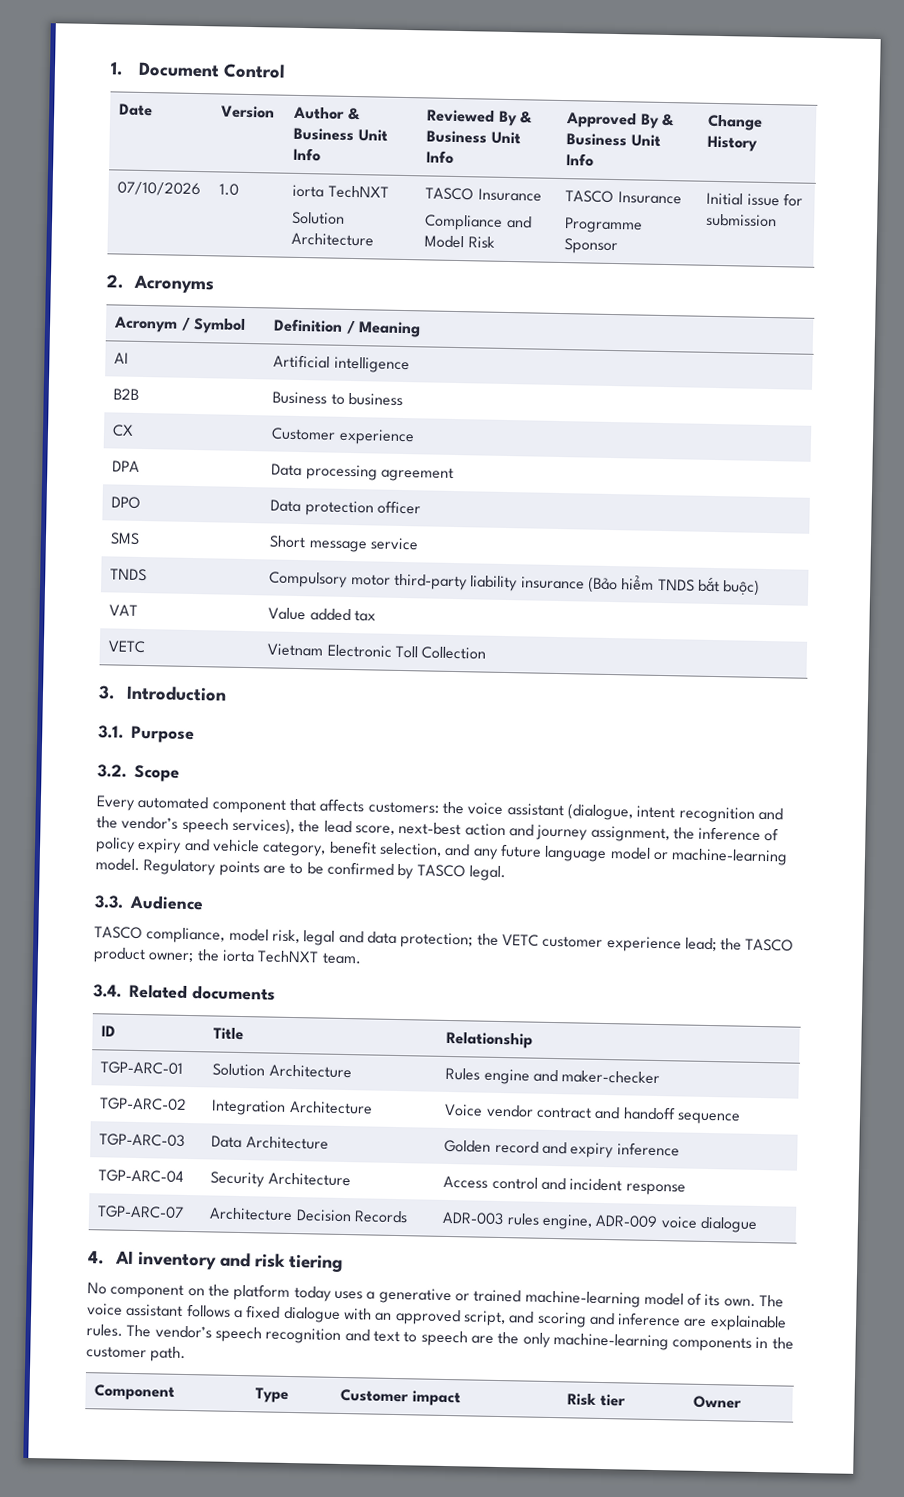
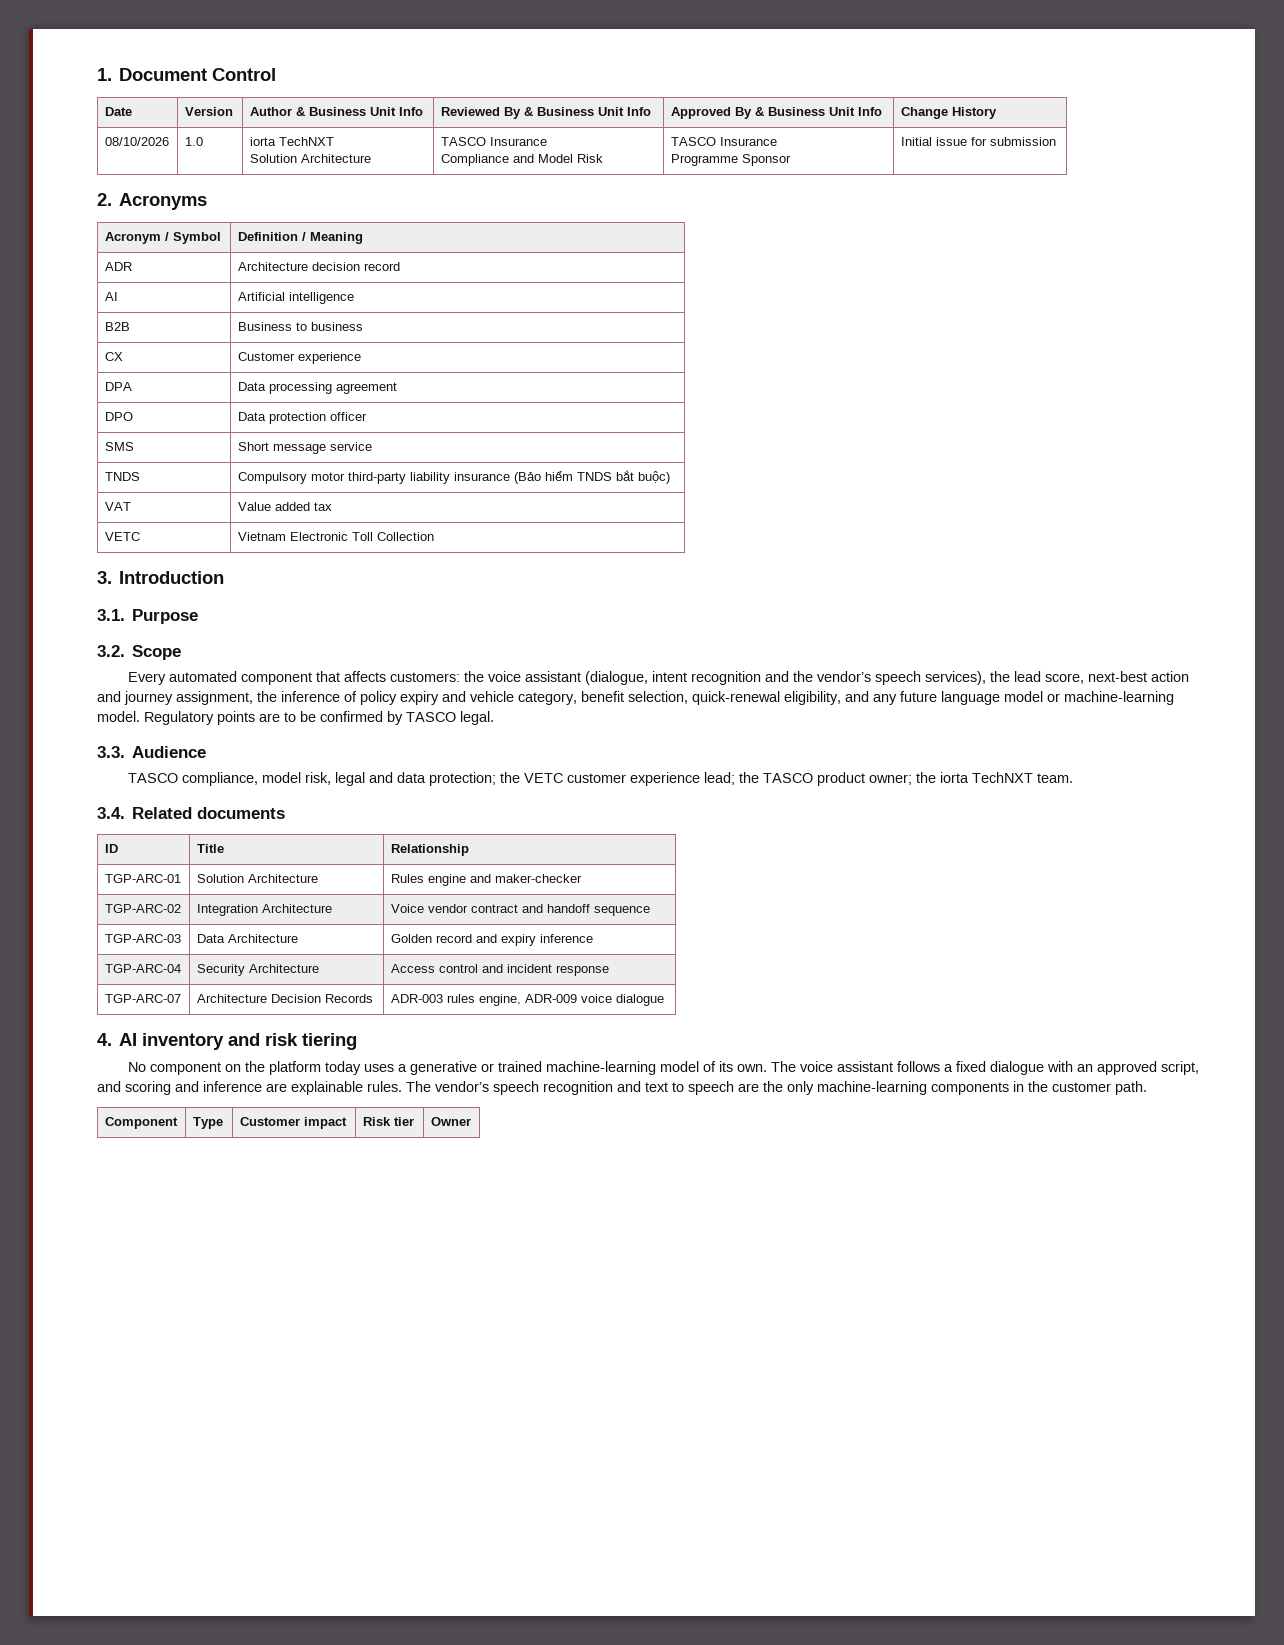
- 07/10/2026 | 1.0 | iorta TechNXT
+ 08/10/2026 | 1.0 | iorta TechNXT
+ ADR | Architecture decision record
- Every automated component that affects customers: the voice assistant (dialogue, intent recognition and the vendor’s speech services), the lead score, next-best action and journey assignment, the inference of policy expiry and vehicle category, benefit selection, and any future language model or machine-learning model.
+ Every automated component that affects customers: the voice assistant (dialogue, intent recognition and the vendor’s speech services), the lead score, next-best action and journey assignment, the inference of policy expiry and vehicle category, benefit selection, quick-renewal eligibility, and any future language model or machine-learning model.

